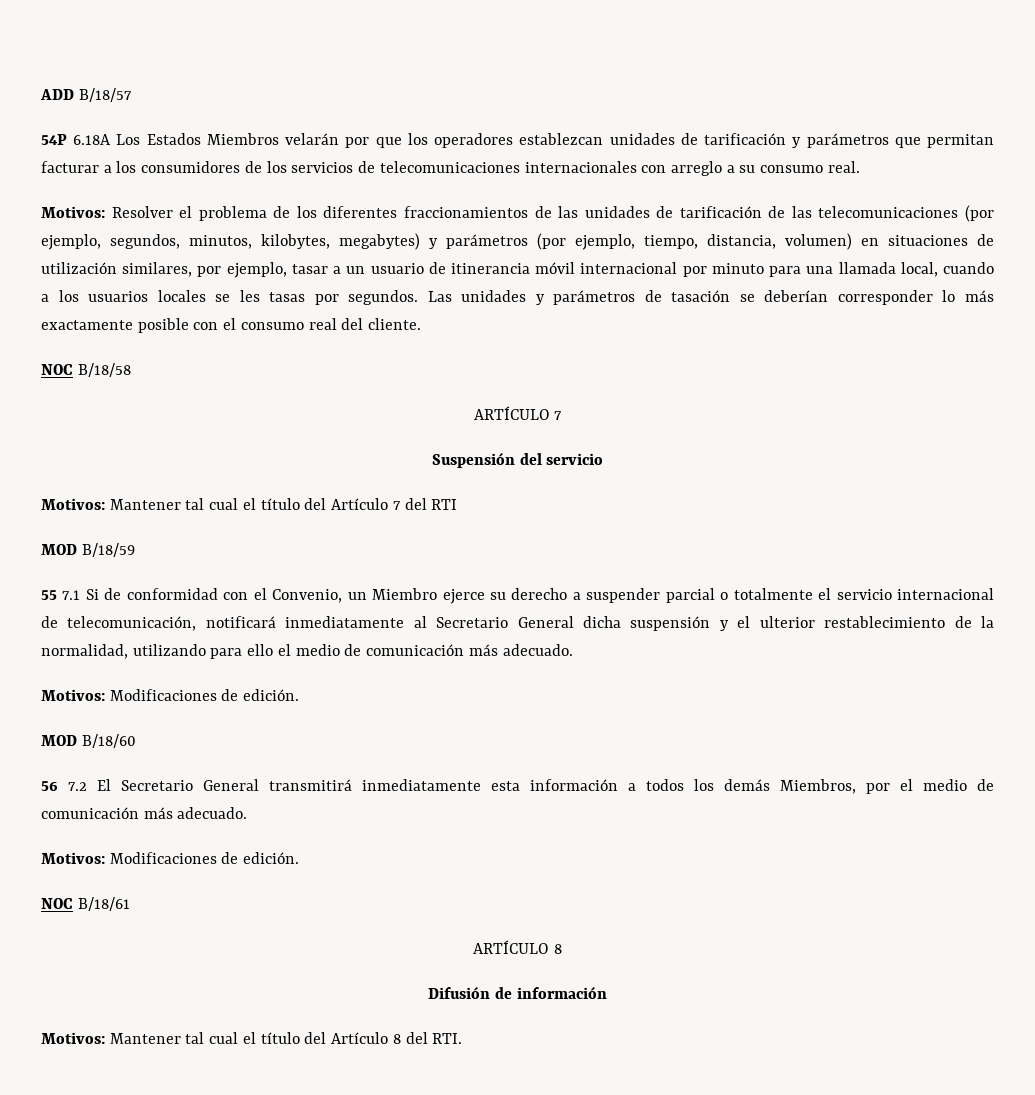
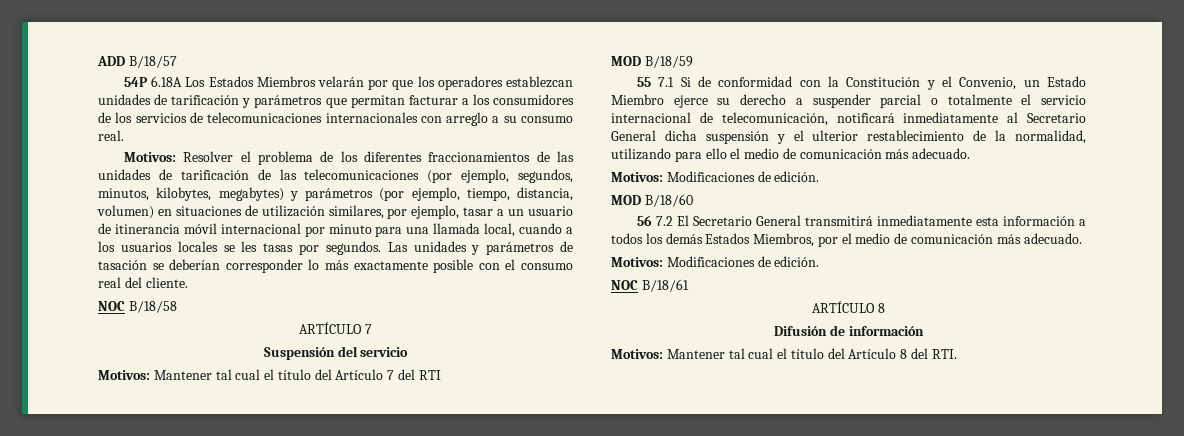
- 55 7.1 Si de conformidad con el Convenio, un Miembro ejerce su derecho a suspender parcial o totalmente el servicio internacional de telecomunicación, notificará inmediatamente al Secretario General dicha suspensión y el ulterior restablecimiento de la normalidad, utilizando para ello el medio de comunicación más adecuado.
+ 55 7.1 Si de conformidad con la Constitución y el Convenio, un Estado Miembro ejerce su derecho a suspender parcial o totalmente el servicio internacional de telecomunicación, notificará inmediatamente al Secretario General dicha suspensión y el ulterior restablecimiento de la normalidad, utilizando para ello el medio de comunicación más adecuado.
- 56 7.2 El Secretario General transmitirá inmediatamente esta información a todos los demás Miembros, por el medio de comunicación más adecuado.
+ 56 7.2 El Secretario General transmitirá inmediatamente esta información a todos los demás Estados Miembros, por el medio de comunicación más adecuado.

